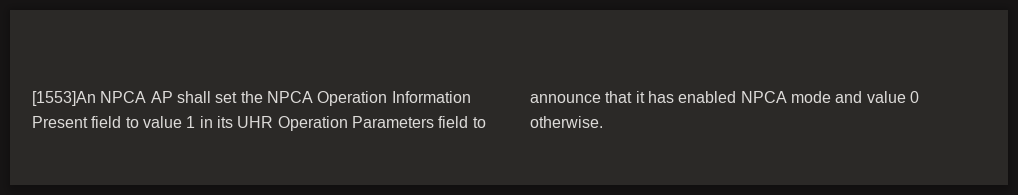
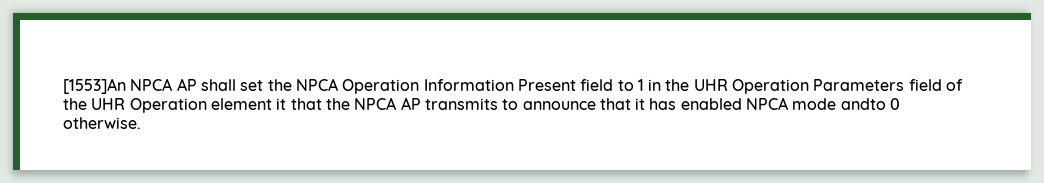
- [1553]An NPCA AP shall set the NPCA Operation Information Present field to value 1 in its UHR Operation Parameters field to announce that it has enabled NPCA mode and value 0 otherwise.
+ [1553]An NPCA AP shall set the NPCA Operation Information Present field to 1 in the UHR Operation Parameters field of the UHR Operation element it that the NPCA AP transmits to announce that it has enabled NPCA mode andto 0 otherwise.

